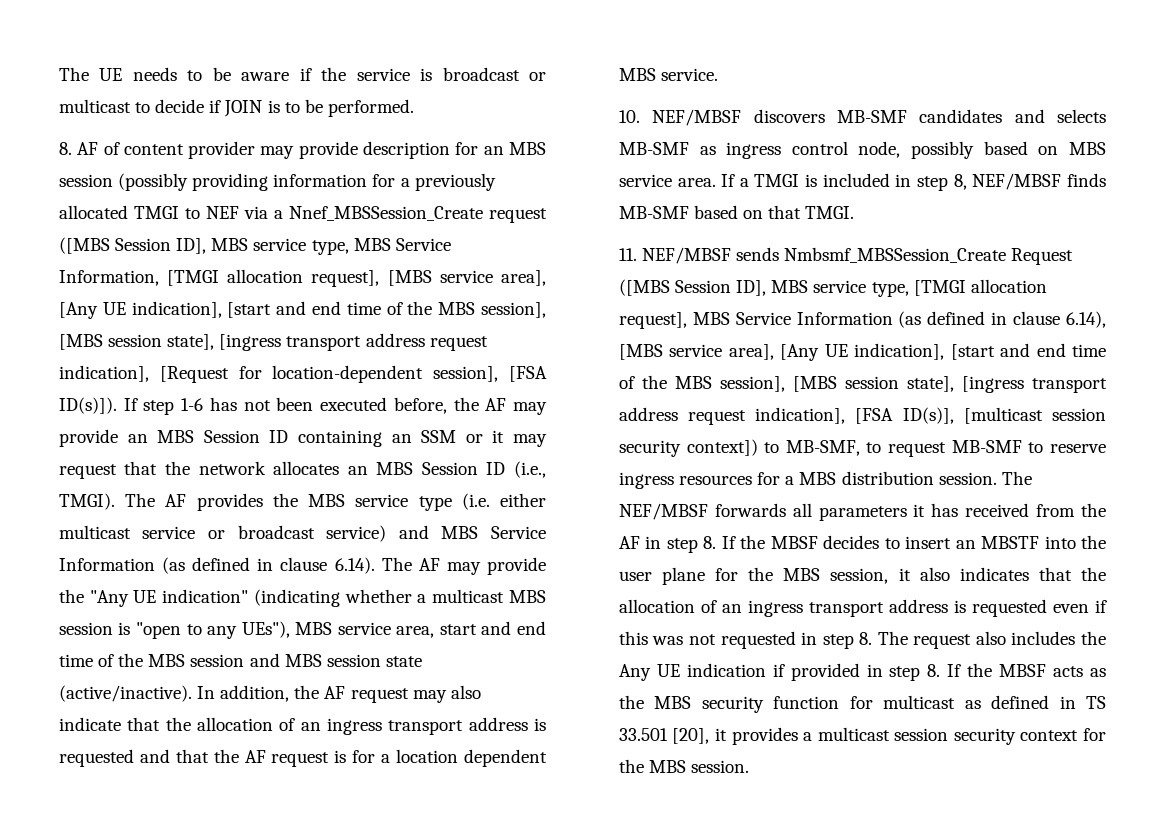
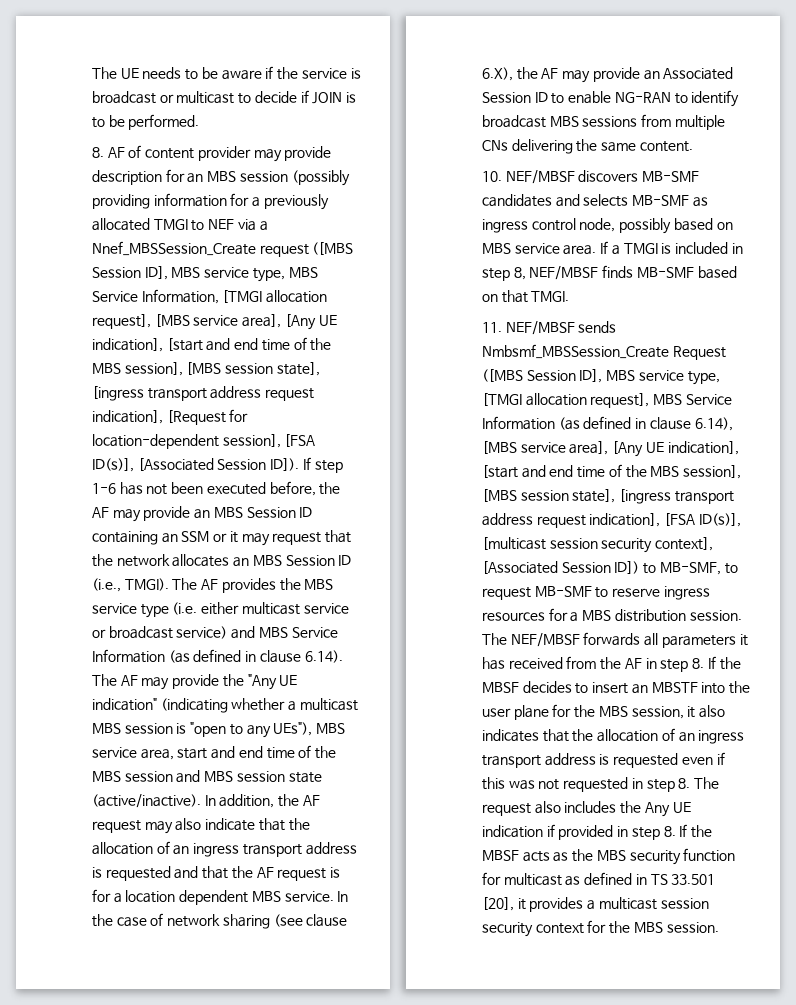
- 8. AF of content provider may provide description for an MBS session (possibly providing information for a previously allocated TMGI to NEF via a Nnef_MBSSession_Create request ([MBS Session ID], MBS service type, MBS Service Information, [TMGI allocation request], [MBS service area], [Any UE indication], [start and end time of the MBS session], [MBS session state], [ingress transport address request indication], [Request for location-dependent session], [FSA ID(s)]).
+ 8. AF of content provider may provide description for an MBS session (possibly providing information for a previously allocated TMGI to NEF via a Nnef_MBSSession_Create request ([MBS Session ID], MBS service type, MBS Service Information, [TMGI allocation request], [MBS service area], [Any UE indication], [start and end time of the MBS session], [MBS session state], [ingress transport address request indication], [Request for location-dependent session], [FSA ID(s)], [Associated Session ID]).
+ In the case of network sharing (see clause 6.X), the AF may provide an Associated Session ID to enable NG-RAN to identify broadcast MBS sessions from multiple CNs delivering the same content.
- 11. NEF/MBSF sends Nmbsmf_MBSSession_Create Request ([MBS Session ID], MBS service type, [TMGI allocation request], MBS Service Information (as defined in clause 6.14), [MBS service area], [Any UE indication], [start and end time of the MBS session], [MBS session state], [ingress transport address request indication], [FSA ID(s)], [multicast session security context]) to MB-SMF, to request MB-SMF to reserve ingress resources for a MBS distribution session.
+ 11. NEF/MBSF sends Nmbsmf_MBSSession_Create Request ([MBS Session ID], MBS service type, [TMGI allocation request], MBS Service Information (as defined in clause 6.14), [MBS service area], [Any UE indication], [start and end time of the MBS session], [MBS session state], [ingress transport address request indication], [FSA ID(s)], [multicast session security context], [Associated Session ID]) to MB-SMF, to request MB-SMF to reserve ingress resources for a MBS distribution session.

